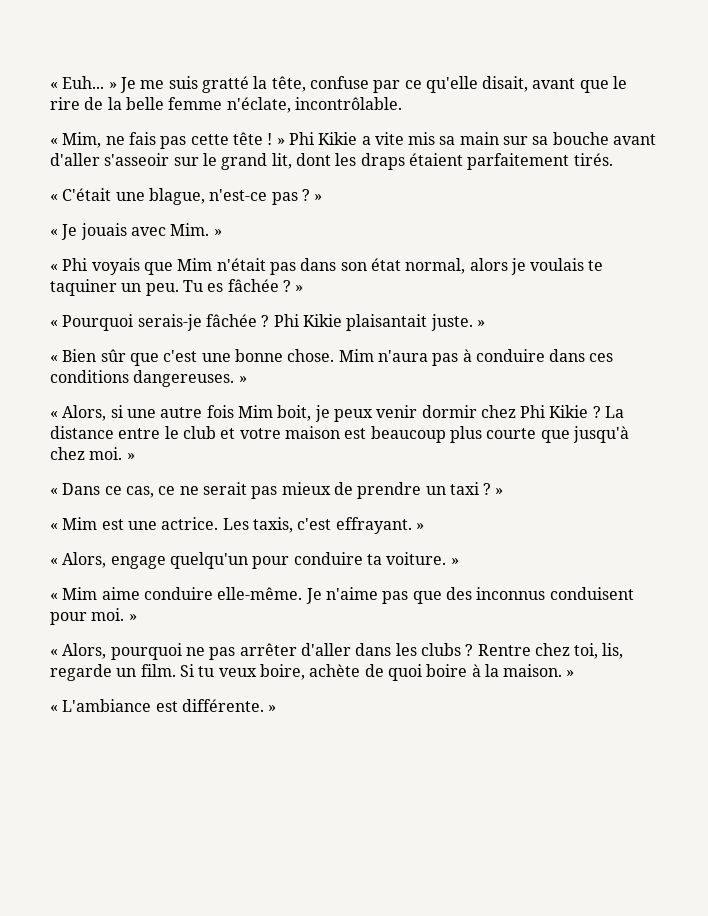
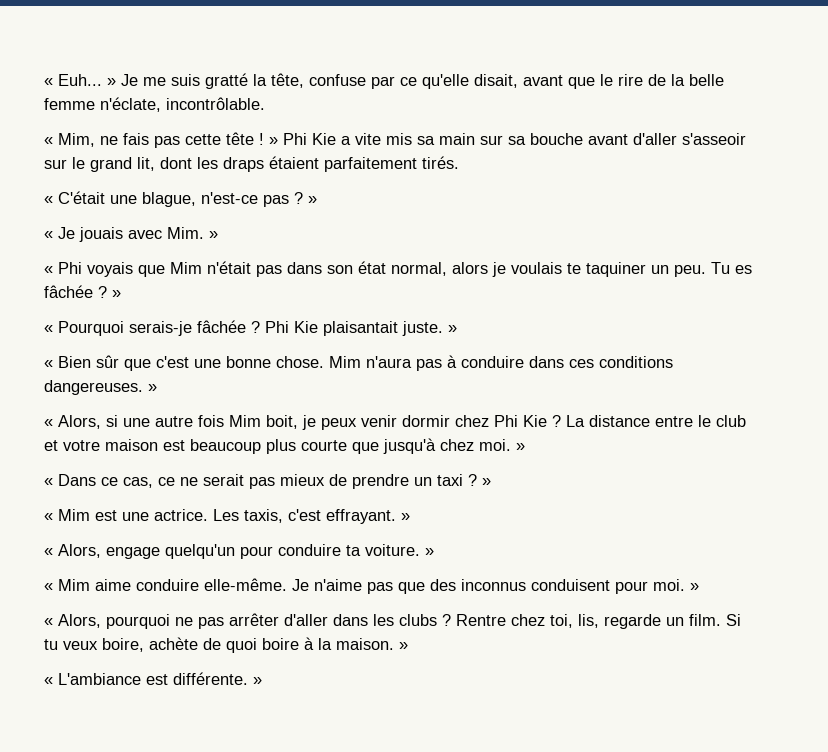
- « Mim, ne fais pas cette tête ! » Phi Kikie a vite mis sa main sur sa bouche avant d'aller s'asseoir sur le grand lit, dont les draps étaient parfaitement tirés.
+ « Mim, ne fais pas cette tête ! » Phi Kie a vite mis sa main sur sa bouche avant d'aller s'asseoir sur le grand lit, dont les draps étaient parfaitement tirés.
- Phi Kikie plaisantait juste. »
+ Phi Kie plaisantait juste. »
- « Alors, si une autre fois Mim boit, je peux venir dormir chez Phi Kikie ?
+ « Alors, si une autre fois Mim boit, je peux venir dormir chez Phi Kie ?

